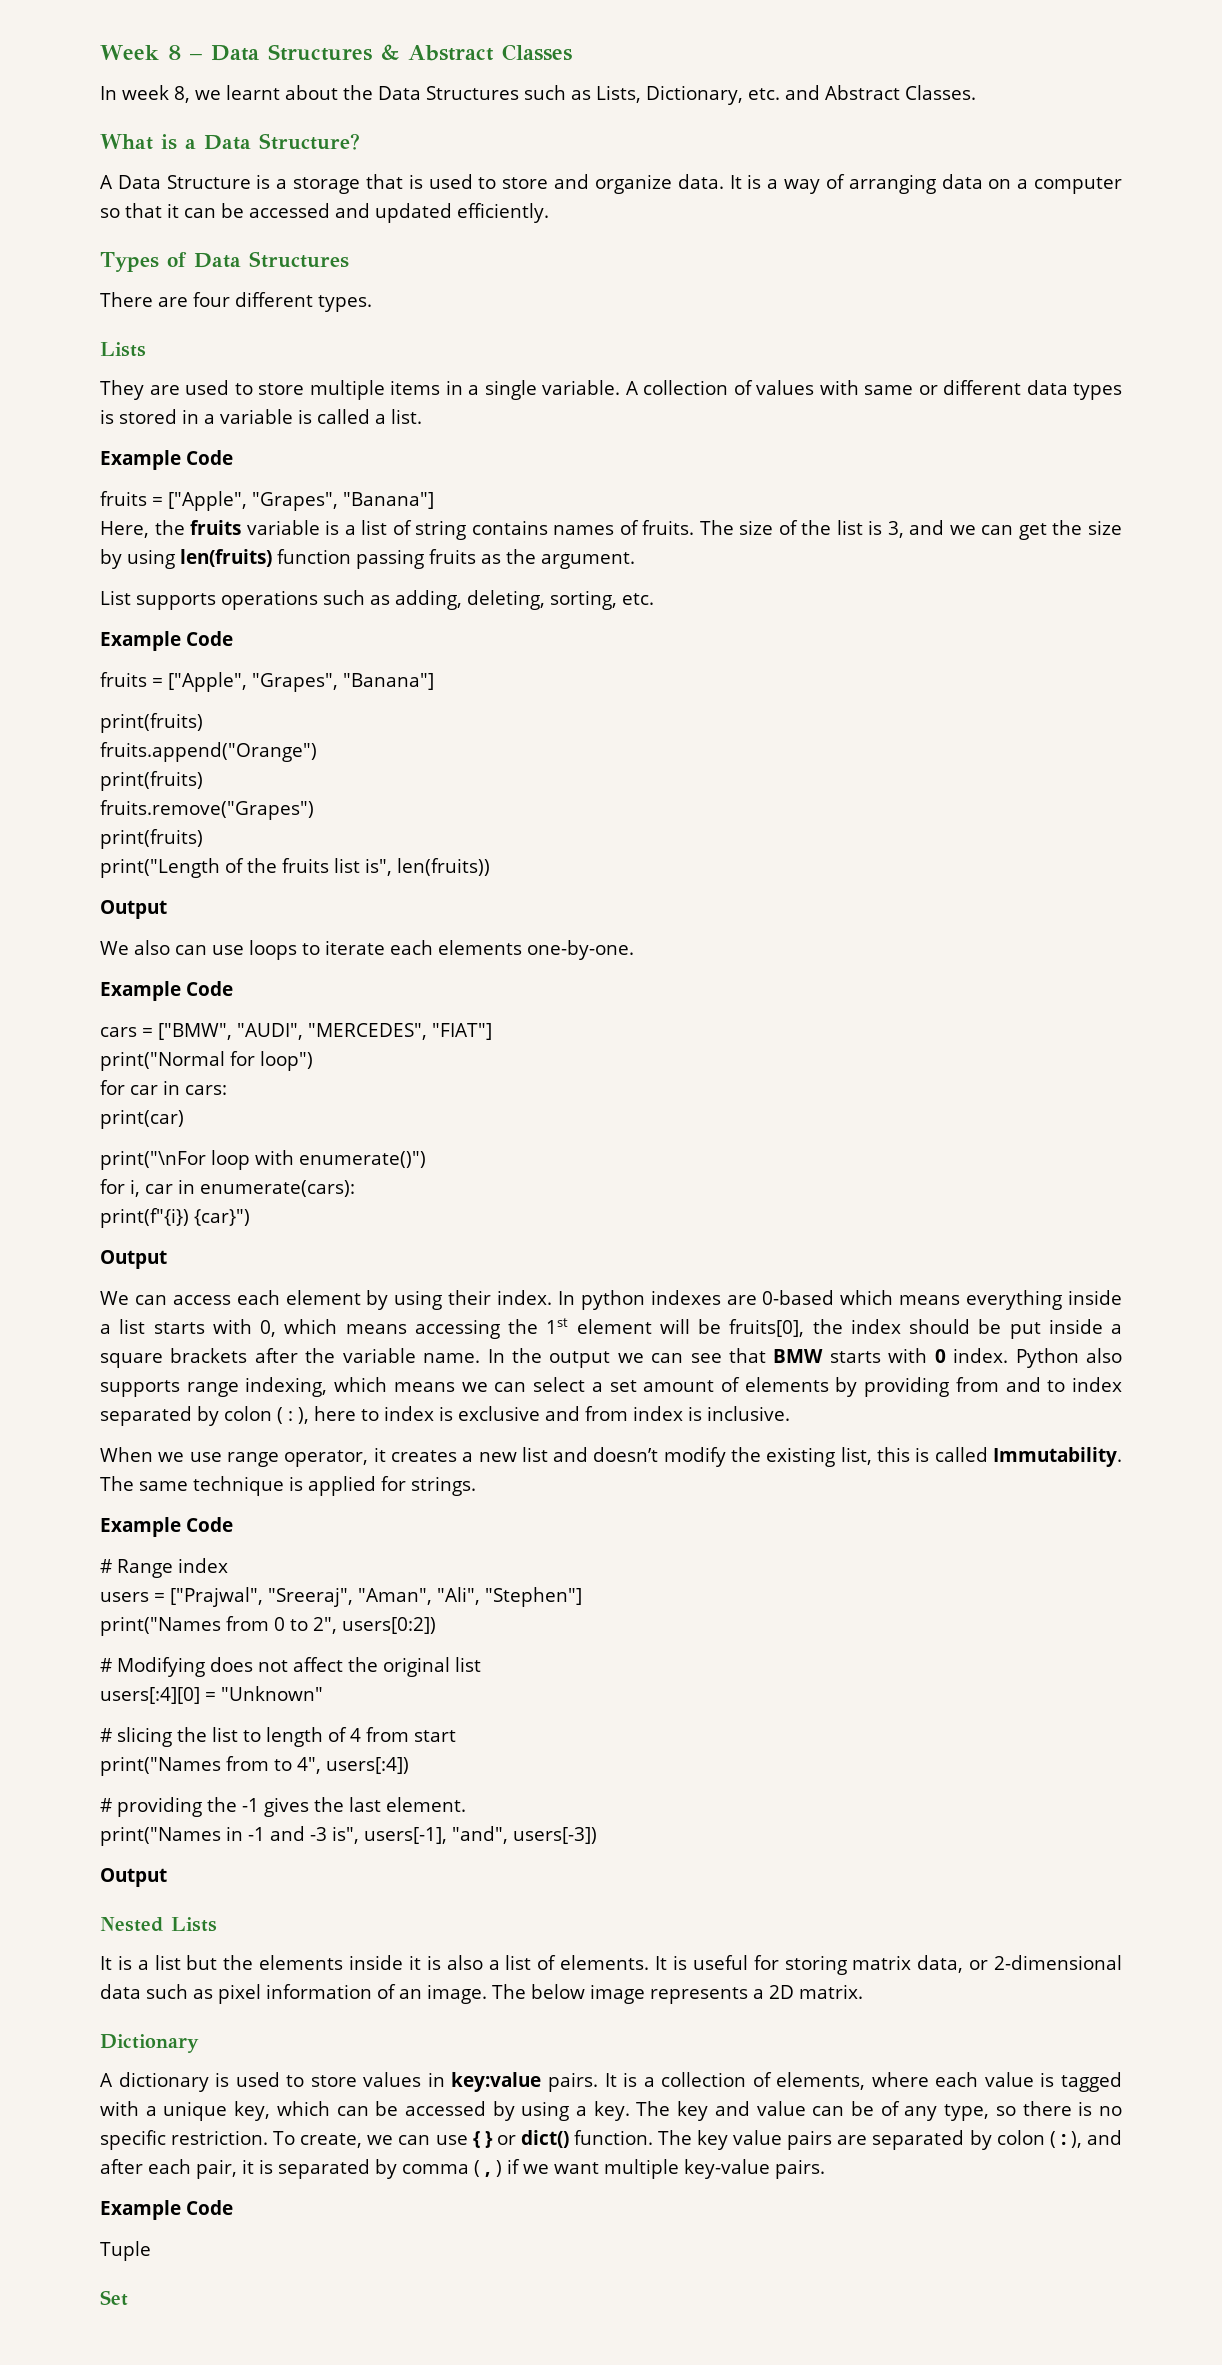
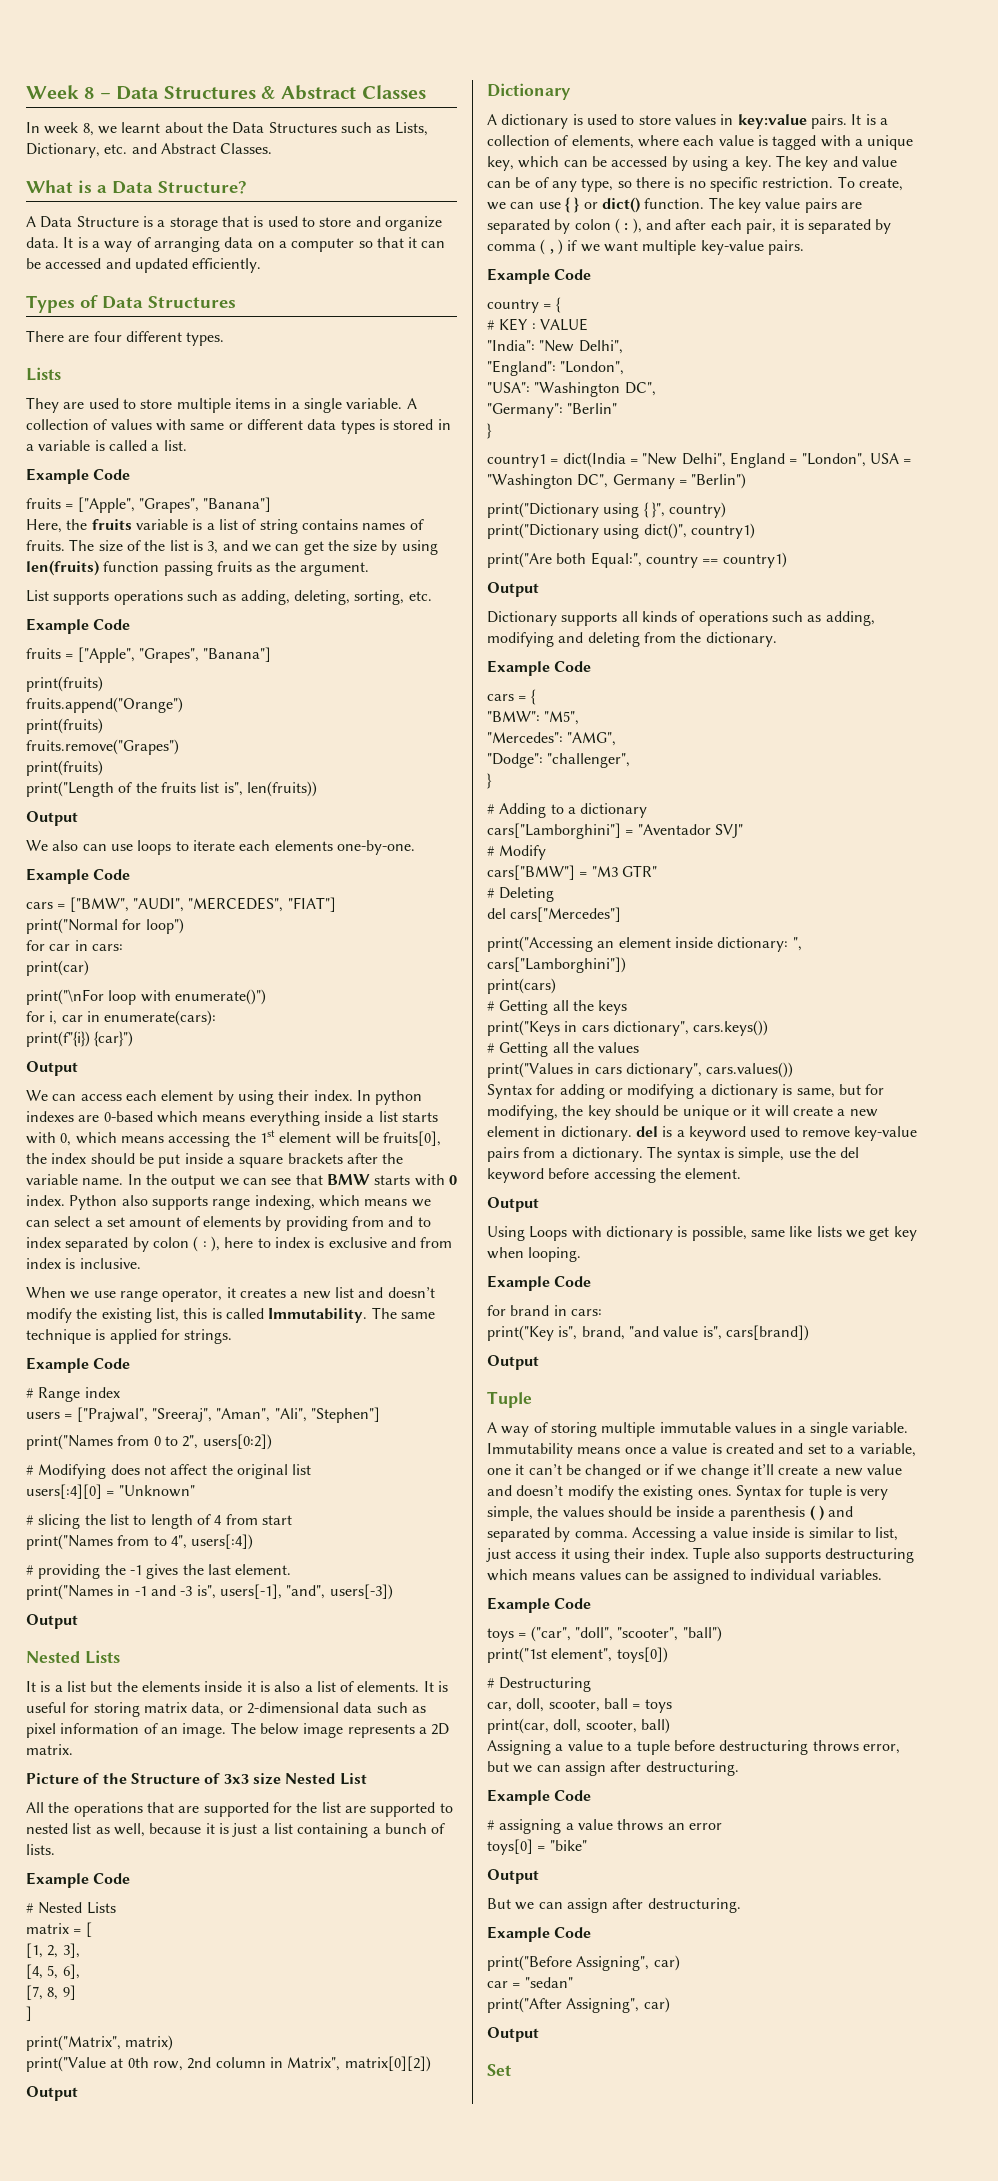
+ Picture of the Structure of 3x3 size Nested List
+ All the operations that are supported for the list are supported to nested list as well, because it is just a list containing a bunch of lists.
+ Example Code
+ # Nested Lists
+ matrix = [
+ [1, 2, 3],
+ [4, 5, 6],
+ [7, 8, 9]
+ ]
+ print("Matrix", matrix)
+ print("Value at 0th row, 2nd column in Matrix", matrix[0][2])
+ Output
+ country = {
+ # KEY : VALUE
+ "India": "New Delhi",
+ "England": "London",
+ "USA": "Washington DC",
+ "Germany": "Berlin"
+ }
+ country1 = dict(India = "New Delhi", England = "London", USA = "Washington DC", Germany = "Berlin")
+ print("Dictionary using { }", country)
+ print("Dictionary using dict()", country1)
+ print("Are both Equal:", country == country1)
+ Output
+ Dictionary supports all kinds of operations such as adding, modifying and deleting from the dictionary.
+ Example Code
+ cars = {
+ "BMW": "M5",
+ "Mercedes": "AMG",
+ "Dodge": "challenger",
+ }
+ # Adding to a dictionary
+ cars["Lamborghini"] = "Aventador SVJ"
+ # Modify
+ cars["BMW"] = "M3 GTR"
+ # Deleting
+ del cars["Mercedes"]
+ print("Accessing an element inside dictionary: ", cars["Lamborghini"])
+ print(cars)
+ # Getting all the keys
+ print("Keys in cars dictionary", cars.keys())
+ # Getting all the values
+ print("Values in cars dictionary", cars.values())
+ Syntax for adding or modifying a dictionary is same, but for modifying, the key should be unique or it will create a new element in dictionary. del is a keyword used to remove key-value pairs from a dictionary. The syntax is simple, use the del keyword before accessing the element.
+ Output
+ Using Loops with dictionary is possible, same like lists we get key when looping.
+ Example Code
+ for brand in cars:
+ print("Key is", brand, "and value is", cars[brand])
+ Output
  Tuple
+ A way of storing multiple immutable values in a single variable. Immutability means once a value is created and set to a variable, one it can’t be changed or if we change it’ll create a new value and doesn’t modify the existing ones. Syntax for tuple is very simple, the values should be inside a parenthesis ( ) and separated by comma. Accessing a value inside is similar to list, just access it using their index. Tuple also supports destructuring which means values can be assigned to individual variables.
+ Example Code
+ toys = ("car", "doll", "scooter", "ball")
+ print("1st element", toys[0])
+ # Destructuring
+ car, doll, scooter, ball = toys
+ print(car, doll, scooter, ball)
+ Assigning a value to a tuple before destructuring throws error, but we can assign after destructuring.
+ Example Code
+ # assigning a value throws an error
+ toys[0] = "bike"
+ Output
+ But we can assign after destructuring.
+ Example Code
+ print("Before Assigning", car)
+ car = "sedan"
+ print("After Assigning", car)
+ Output

